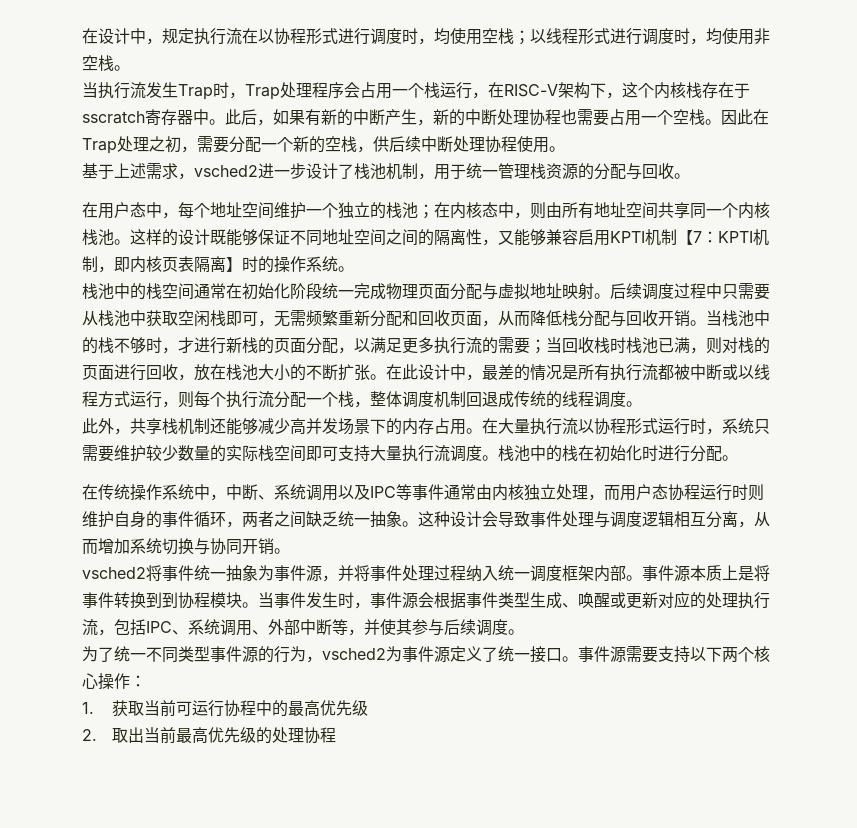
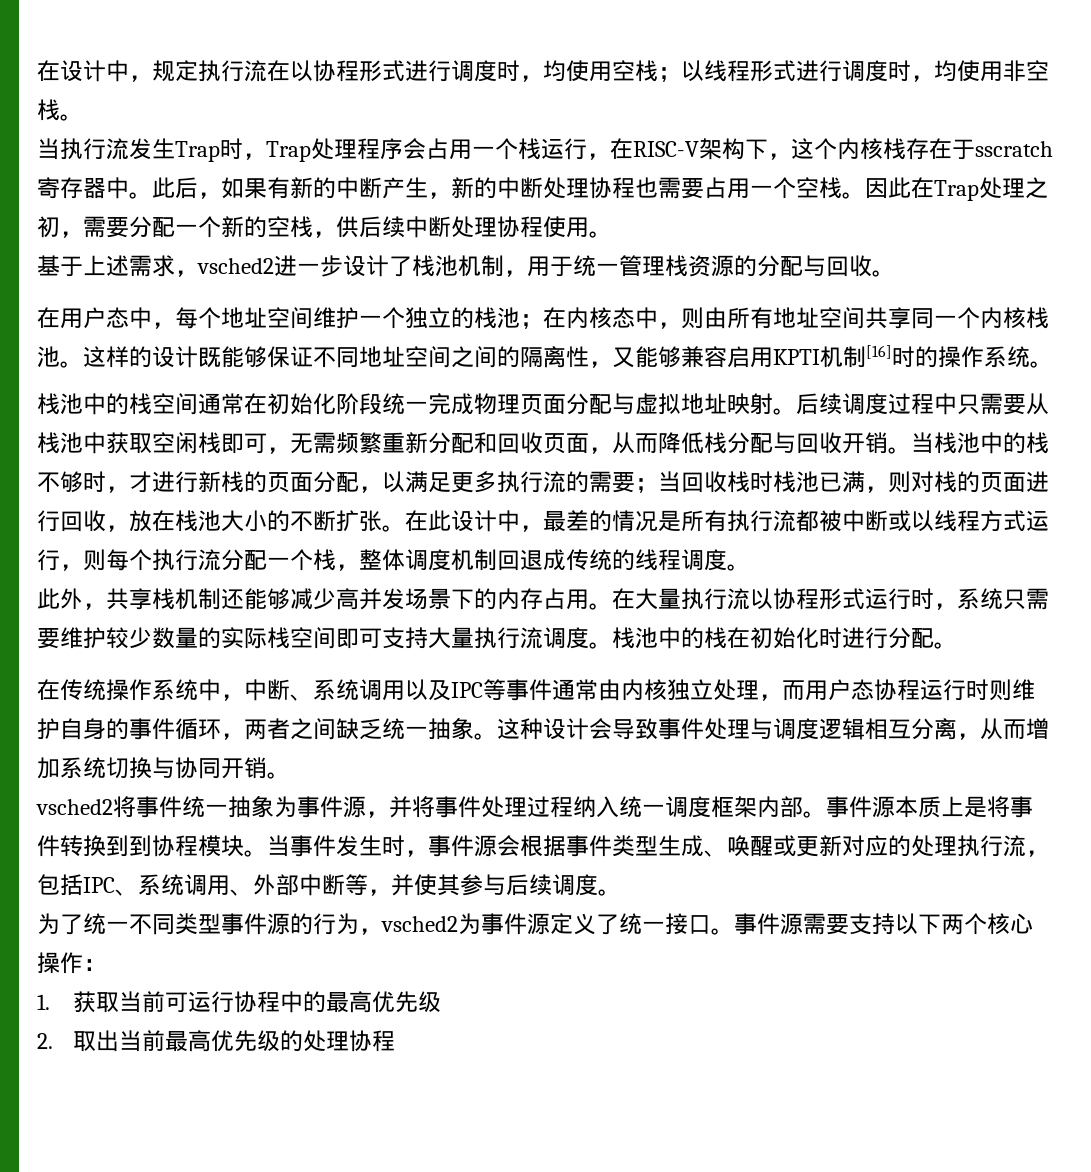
- 这样的设计既能够保证不同地址空间之间的隔离性，又能够兼容启用KPTI机制【7：KPTI机制，即内核页表隔离】时的操作系统。
+ 这样的设计既能够保证不同地址空间之间的隔离性，又能够兼容启用KPTI机制[16]时的操作系统。

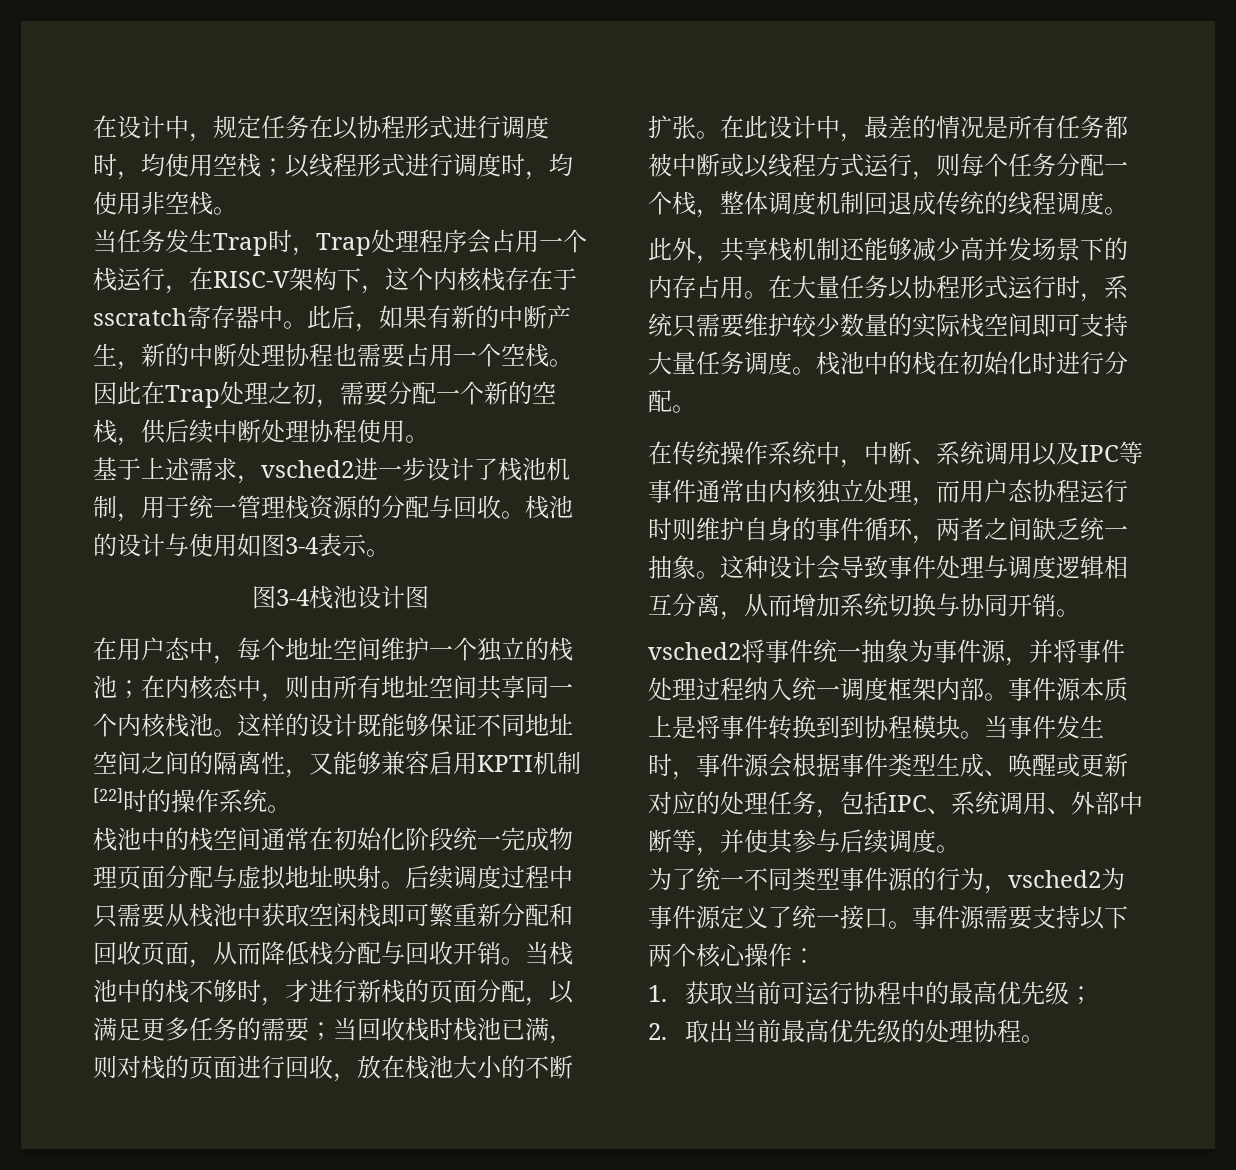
- 在设计中，规定执行流在以协程形式进行调度时，均使用空栈；以线程形式进行调度时，均使用非空栈。
+ 在设计中，规定任务在以协程形式进行调度时，均使用空栈；以线程形式进行调度时，均使用非空栈。
- 当执行流发生Trap时，Trap处理程序会占用一个栈运行，在RISC-V架构下，这个内核栈存在于sscratch寄存器中。
+ 当任务发生Trap时，Trap处理程序会占用一个栈运行，在RISC-V架构下，这个内核栈存在于sscratch寄存器中。
+ 栈池的设计与使用如图3-4表示。
+ 图3-4栈池设计图
- 这样的设计既能够保证不同地址空间之间的隔离性，又能够兼容启用KPTI机制[16]时的操作系统。
+ 这样的设计既能够保证不同地址空间之间的隔离性，又能够兼容启用KPTI机制[22]时的操作系统。
- 后续调度过程中只需要从栈池中获取空闲栈即可，无需频繁重新分配和回收页面，从而降低栈分配与回收开销。
+ 后续调度过程中只需要从栈池中获取空闲栈即可繁重新分配和回收页面，从而降低栈分配与回收开销。
- 当栈池中的栈不够时，才进行新栈的页面分配，以满足更多执行流的需要；当回收栈时栈池已满，则对栈的页面进行回收，放在栈池大小的不断扩张。
+ 当栈池中的栈不够时，才进行新栈的页面分配，以满足更多任务的需要；当回收栈时栈池已满，则对栈的页面进行回收，放在栈池大小的不断扩张。
- 在此设计中，最差的情况是所有执行流都被中断或以线程方式运行，则每个执行流分配一个栈，整体调度机制回退成传统的线程调度。
+ 在此设计中，最差的情况是所有任务都被中断或以线程方式运行，则每个任务分配一个栈，整体调度机制回退成传统的线程调度。
- 在大量执行流以协程形式运行时，系统只需要维护较少数量的实际栈空间即可支持大量执行流调度。
+ 在大量任务以协程形式运行时，系统只需要维护较少数量的实际栈空间即可支持大量任务调度。
- 当事件发生时，事件源会根据事件类型生成、唤醒或更新对应的处理执行流，包括IPC、系统调用、外部中断等，并使其参与后续调度。
+ 当事件发生时，事件源会根据事件类型生成、唤醒或更新对应的处理任务，包括IPC、系统调用、外部中断等，并使其参与后续调度。
- 1.获取当前可运行协程中的最高优先级
+ 1.获取当前可运行协程中的最高优先级；
- 2.取出当前最高优先级的处理协程
+ 2.取出当前最高优先级的处理协程。

